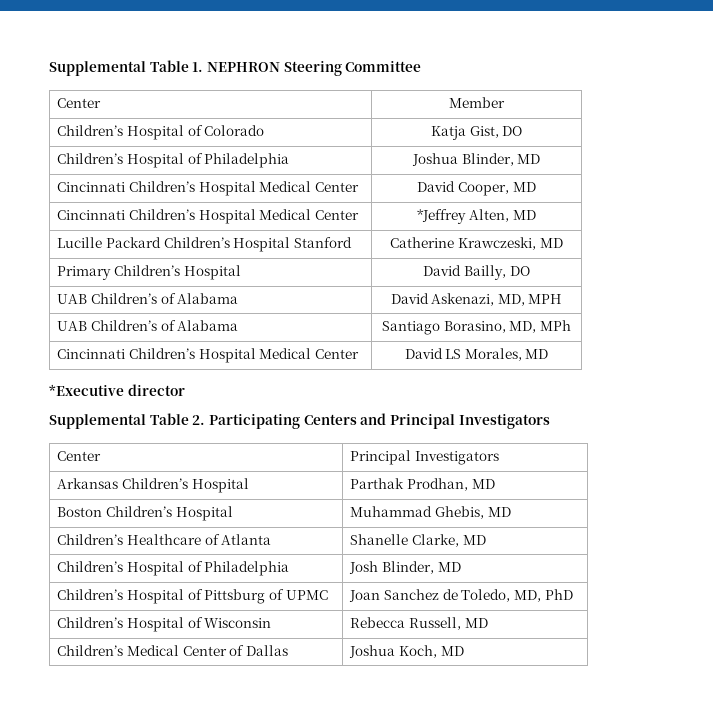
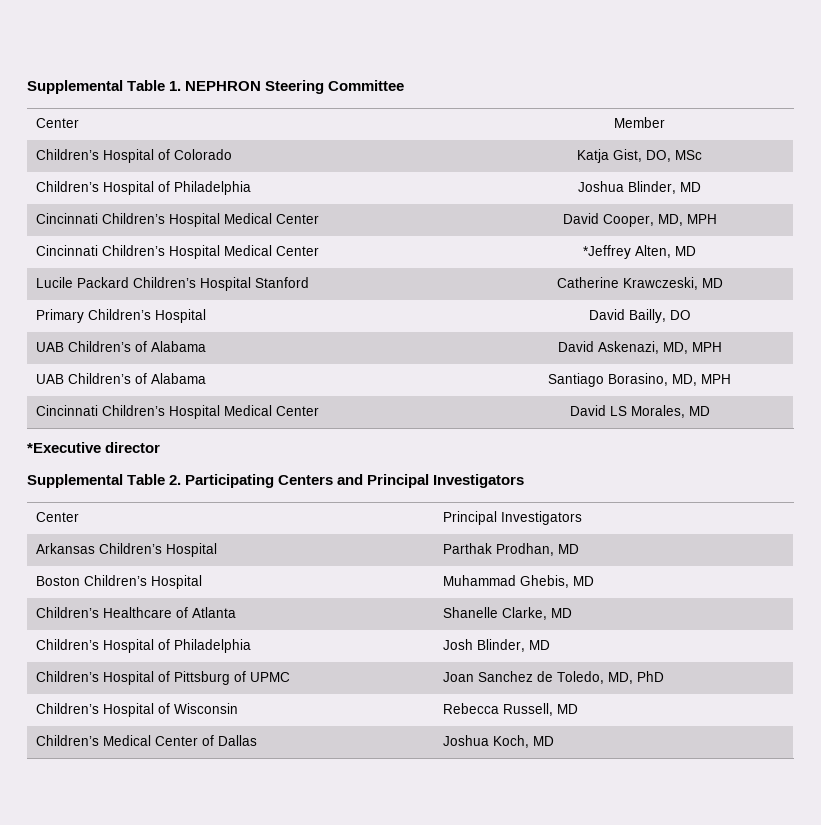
- Children’s Hospital of Colorado | Katja Gist, DO
+ Children’s Hospital of Colorado | Katja Gist, DO, MSc
- Cincinnati Children’s Hospital Medical Center | David Cooper, MD
+ Cincinnati Children’s Hospital Medical Center | David Cooper, MD, MPH
- Lucille Packard Children’s Hospital Stanford | Catherine Krawczeski, MD
+ Lucile Packard Children’s Hospital Stanford | Catherine Krawczeski, MD
- UAB Children’s of Alabama | Santiago Borasino, MD, MPh
+ UAB Children’s of Alabama | Santiago Borasino, MD, MPH

